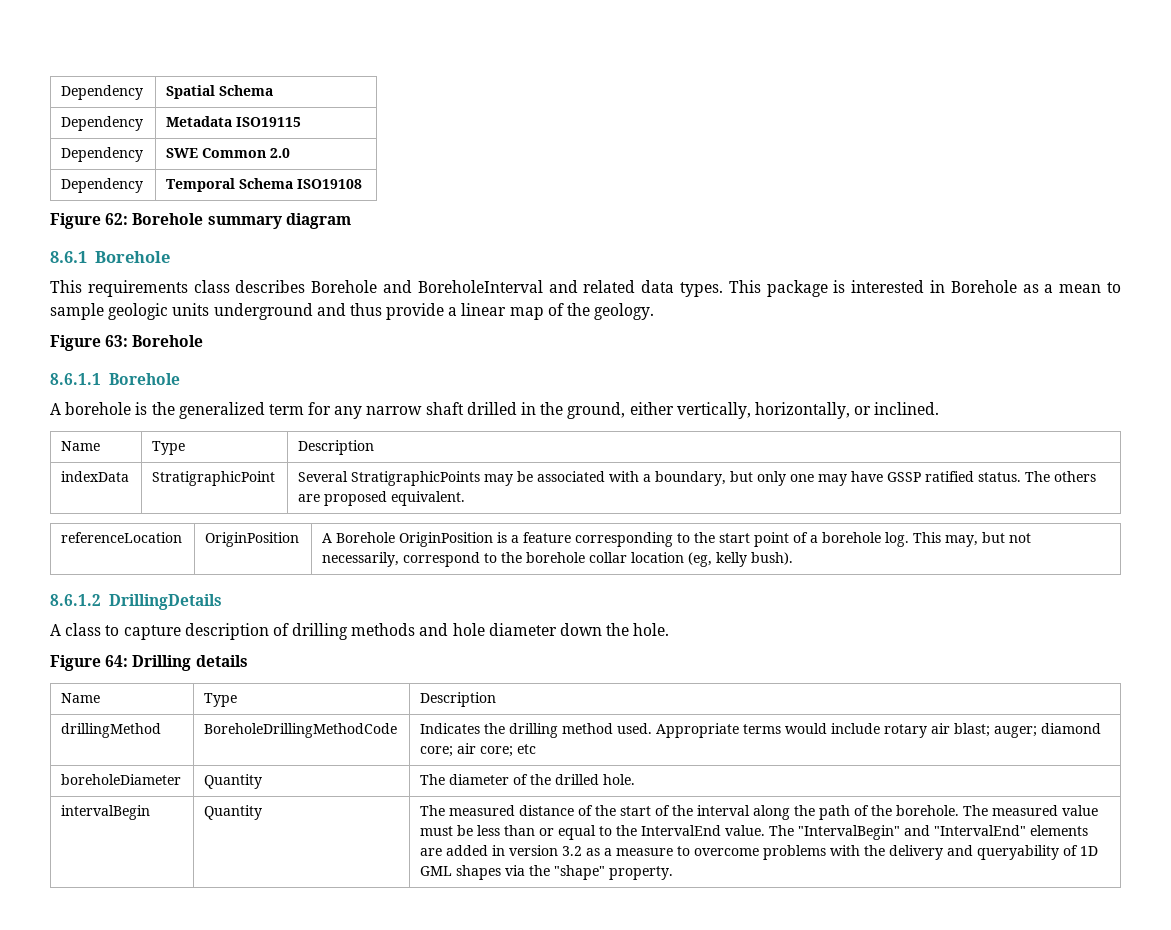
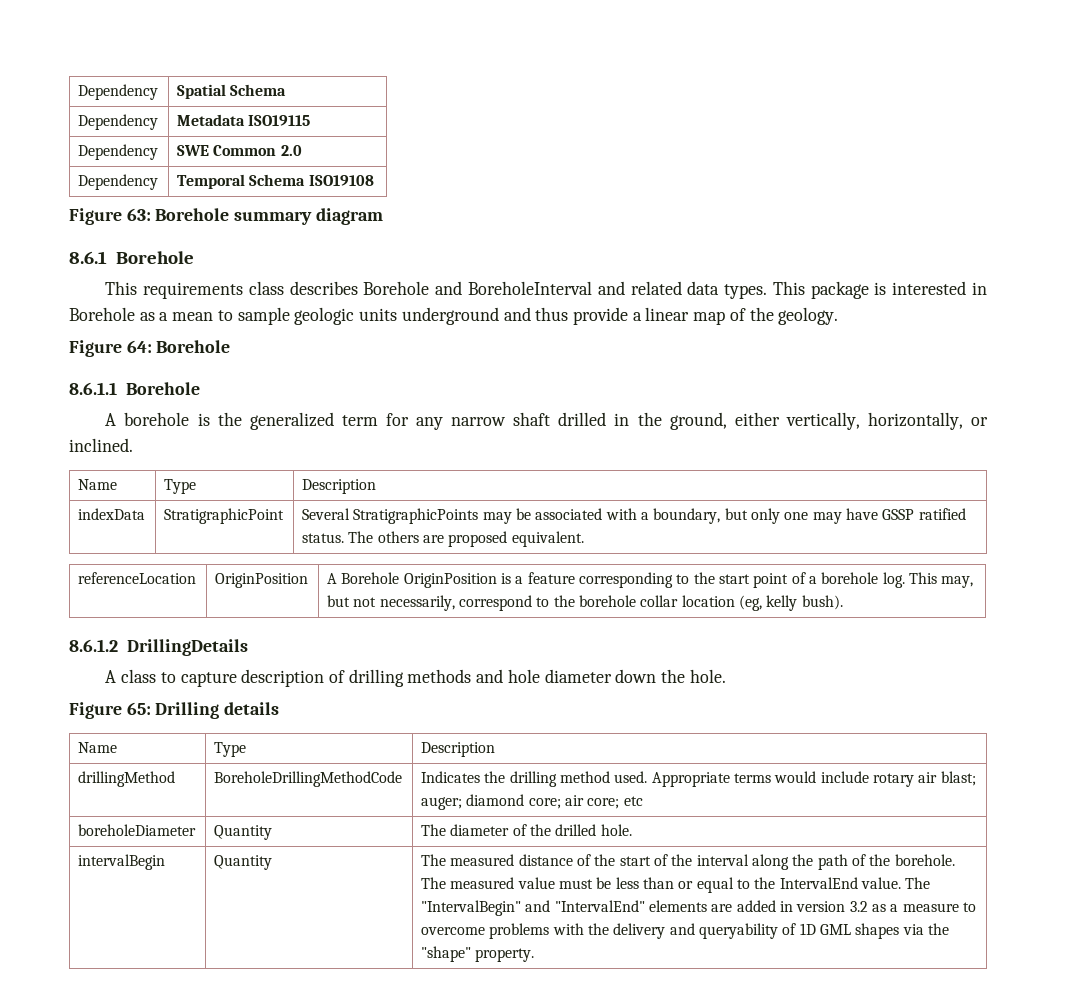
- Figure 62: Borehole summary diagram
+ Figure 63: Borehole summary diagram
- Figure 63: Borehole
+ Figure 64: Borehole
- Figure 64: Drilling details
+ Figure 65: Drilling details

